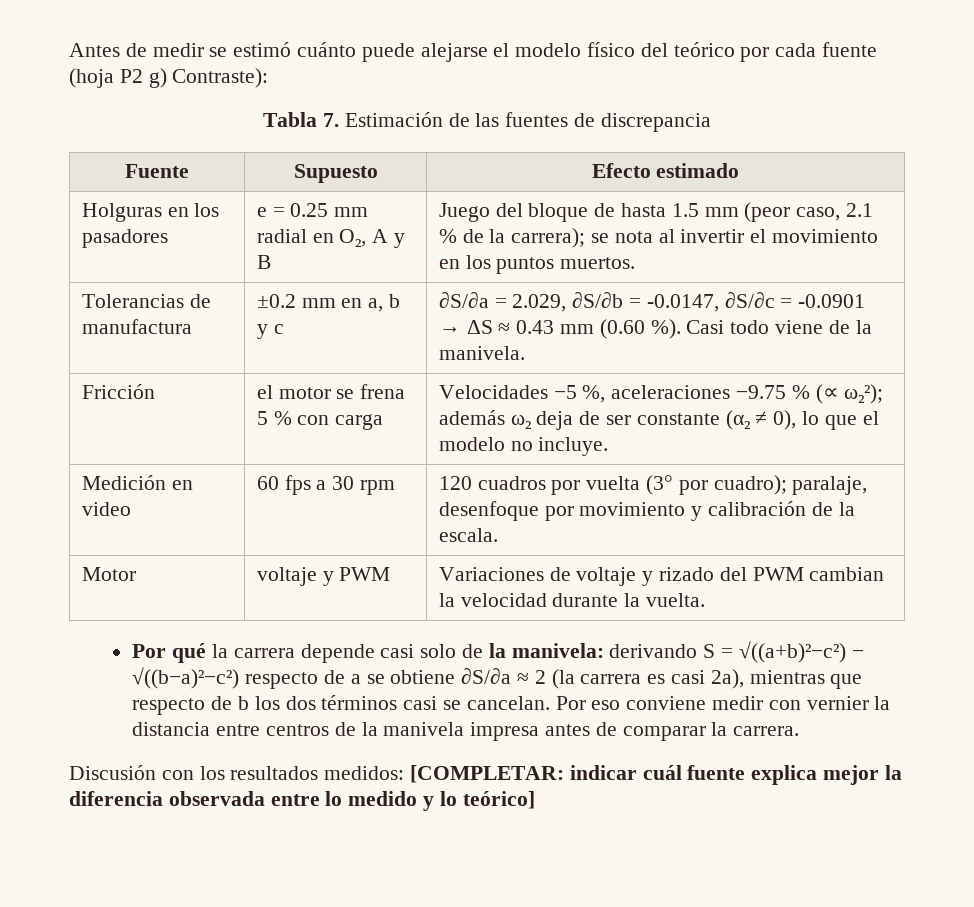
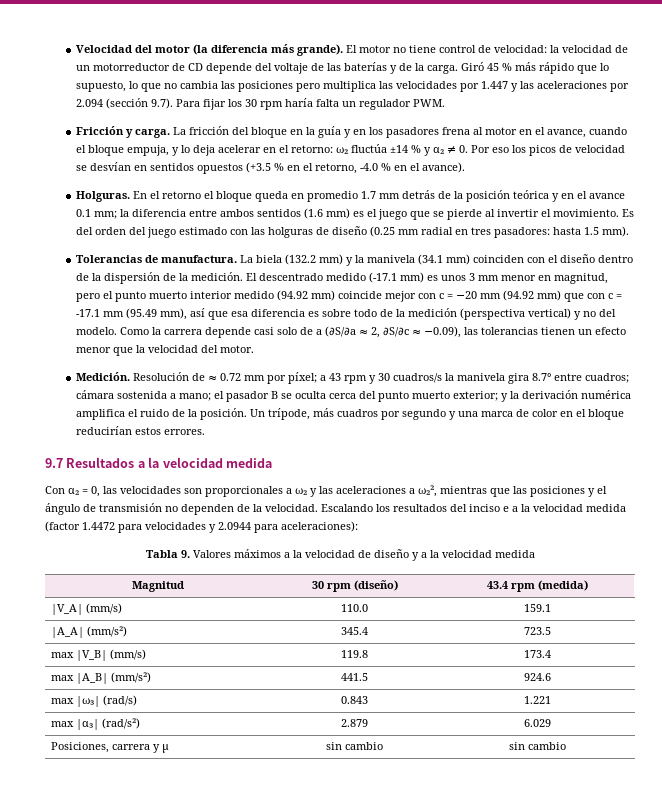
- Antes de medir se estimó cuánto puede alejarse el modelo físico del teórico por cada fuente (hoja P2 g) Contraste):
- Tabla 7. Estimación de las fuentes de discrepancia
- Fuente | Supuesto | Efecto estimado
- Holguras en los pasadores | e = 0.25 mm radial en O₂, A y B | Juego del bloque de hasta 1.5 mm (peor caso, 2.1 % de la carrera); se nota al invertir el movimiento en los puntos muertos.
- Tolerancias de manufactura | ±0.2 mm en a, b y c | ∂S/∂a = 2.029, ∂S/∂b = -0.0147, ∂S/∂c = -0.0901 → ΔS ≈ 0.43 mm (0.60 %). Casi todo viene de la manivela.
- Fricción | el motor se frena 5 % con carga | Velocidades −5 %, aceleraciones −9.75 % (∝ ω₂²); además ω₂ deja de ser constante (α₂ ≠ 0), lo que el modelo no incluye.
- Medición en video | 60 fps a 30 rpm | 120 cuadros por vuelta (3° por cuadro); paralaje, desenfoque por movimiento y calibración de la escala.
- Motor | voltaje y PWM | Variaciones de voltaje y rizado del PWM cambian la velocidad durante la vuelta.
- Por qué la carrera depende casi solo de la manivela: derivando S = √((a+b)²−c²) − √((b−a)²−c²) respecto de a se obtiene ∂S/∂a ≈ 2 (la carrera es casi 2a), mientras que respecto de b los dos términos casi se cancelan. Por eso conviene medir con vernier la distancia entre centros de la manivela impresa antes de comparar la carrera.
- Discusión con los resultados medidos: [COMPLETAR: indicar cuál fuente explica mejor la diferencia observada entre lo medido y lo teórico]
+ Velocidad del motor (la diferencia más grande). El motor no tiene control de velocidad: la velocidad de un motorreductor de CD depende del voltaje de las baterías y de la carga. Giró 45 % más rápido que lo supuesto, lo que no cambia las posiciones pero multiplica las velocidades por 1.447 y las aceleraciones por 2.094 (sección 9.7). Para fijar los 30 rpm haría falta un regulador PWM.
+ Fricción y carga. La fricción del bloque en la guía y en los pasadores frena al motor en el avance, cuando el bloque empuja, y lo deja acelerar en el retorno: ω₂ fluctúa ±14 % y α₂ ≠ 0. Por eso los picos de velocidad se desvían en sentidos opuestos (+3.5 % en el retorno, -4.0 % en el avance).
+ Holguras. En el retorno el bloque queda en promedio 1.7 mm detrás de la posición teórica y en el avance 0.1 mm; la diferencia entre ambos sentidos (1.6 mm) es el juego que se pierde al invertir el movimiento. Es del orden del juego estimado con las holguras de diseño (0.25 mm radial en tres pasadores: hasta 1.5 mm).
+ Tolerancias de manufactura. La biela (132.2 mm) y la manivela (34.1 mm) coinciden con el diseño dentro de la dispersión de la medición. El descentrado medido (-17.1 mm) es unos 3 mm menor en magnitud, pero el punto muerto interior medido (94.92 mm) coincide mejor con c = −20 mm (94.92 mm) que con c = -17.1 mm (95.49 mm), así que esa diferencia es sobre todo de la medición (perspectiva vertical) y no del modelo. Como la carrera depende casi solo de a (∂S/∂a ≈ 2, ∂S/∂c ≈ −0.09), las tolerancias tienen un efecto menor que la velocidad del motor.
+ Medición. Resolución de ≈ 0.72 mm por píxel; a 43 rpm y 30 cuadros/s la manivela gira 8.7° entre cuadros; cámara sostenida a mano; el pasador B se oculta cerca del punto muerto exterior; y la derivación numérica amplifica el ruido de la posición. Un trípode, más cuadros por segundo y una marca de color en el bloque reducirían estos errores.
+ 9.7 Resultados a la velocidad medida
+ Con α₂ = 0, las velocidades son proporcionales a ω₂ y las aceleraciones a ω₂², mientras que las posiciones y el ángulo de transmisión no dependen de la velocidad. Escalando los resultados del inciso e a la velocidad medida (factor 1.4472 para velocidades y 2.0944 para aceleraciones):
+ Tabla 9. Valores máximos a la velocidad de diseño y a la velocidad medida
+ Magnitud | 30 rpm (diseño) | 43.4 rpm (medida)
+ |V_A| (mm/s) | 110.0 | 159.1
+ |A_A| (mm/s²) | 345.4 | 723.5
+ max |V_B| (mm/s) | 119.8 | 173.4
+ max |A_B| (mm/s²) | 441.5 | 924.6
+ max |ω₃| (rad/s) | 0.843 | 1.221
+ max |α₃| (rad/s²) | 2.879 | 6.029
+ Posiciones, carrera y μ | sin cambio | sin cambio

